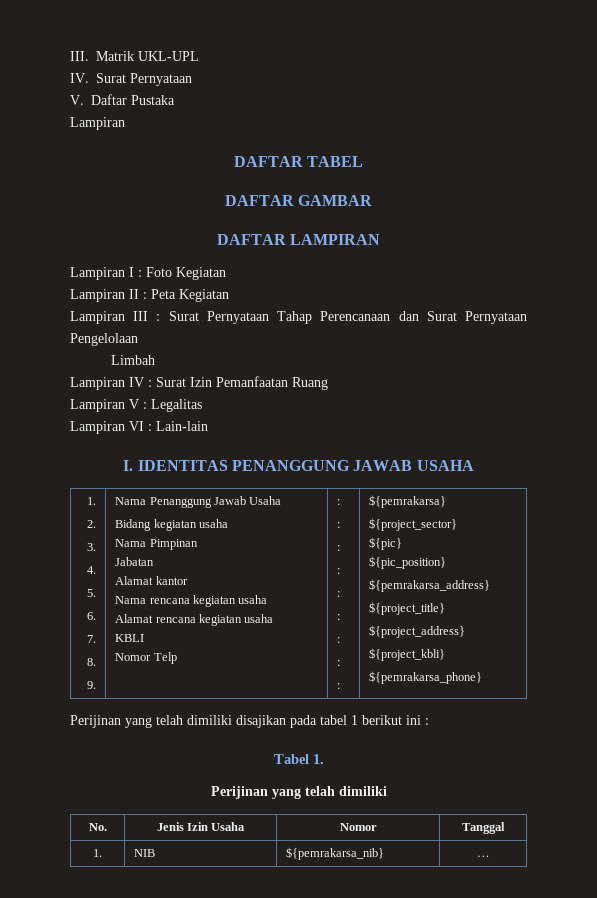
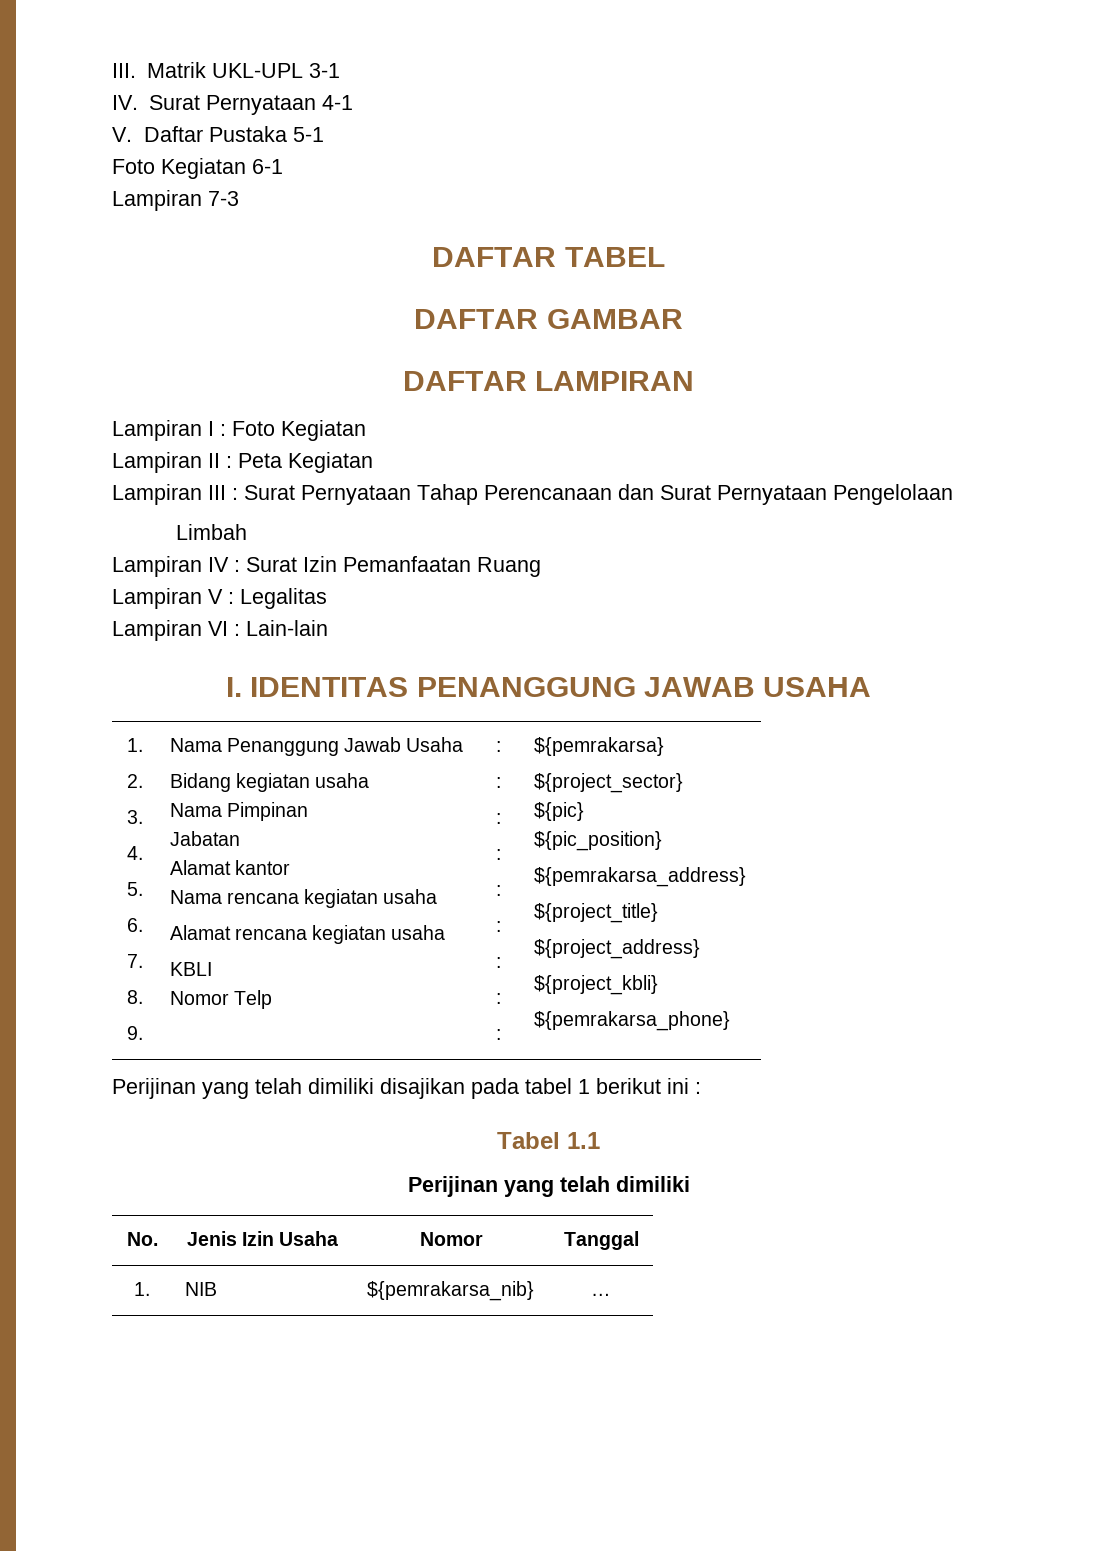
- III. Matrik UKL-UPL
+ III. Matrik UKL-UPL 3-1
- IV. Surat Pernyataan
+ IV. Surat Pernyataan 4-1
- V. Daftar Pustaka
- Lampiran
+ V. Daftar Pustaka 5-1
+ Foto Kegiatan 6-1
+ Lampiran 7-3
- Tabel 1.
+ Tabel 1.1

